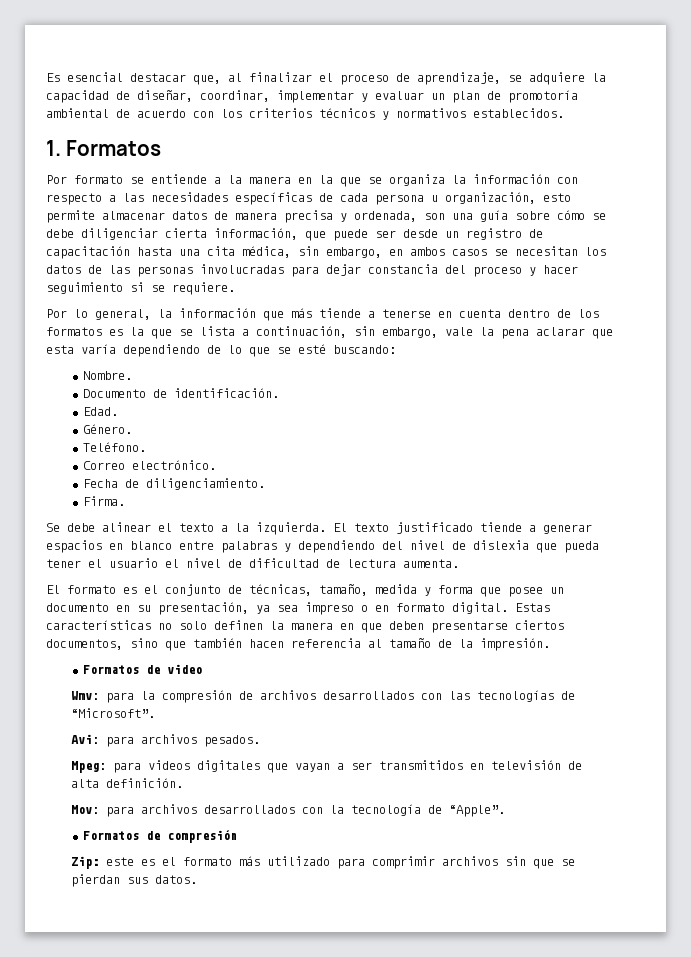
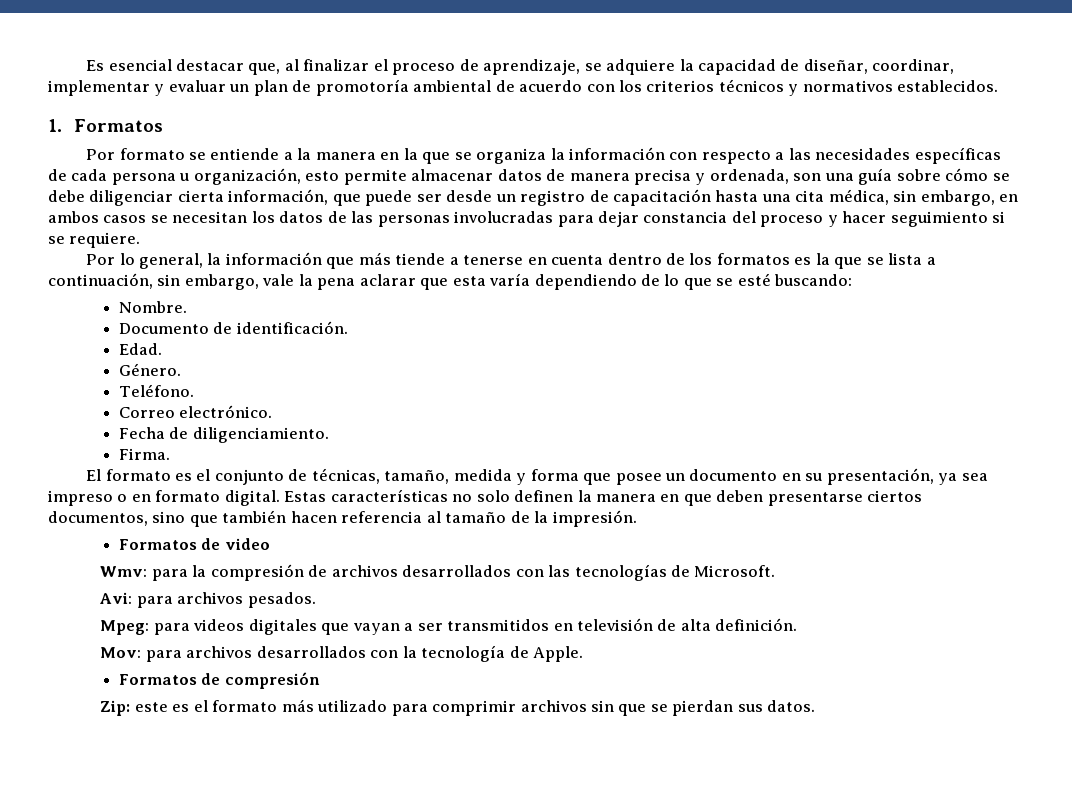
- Se debe alinear el texto a la izquierda. El texto justificado tiende a generar espacios en blanco entre palabras y dependiendo del nivel de dislexia que pueda tener el usuario el nivel de dificultad de lectura aumenta.
- Wmv: para la compresión de archivos desarrollados con las tecnologías de “Microsoft”.
+ Wmv: para la compresión de archivos desarrollados con las tecnologías de Microsoft.
- Mov: para archivos desarrollados con la tecnología de “Apple”.
+ Mov: para archivos desarrollados con la tecnología de Apple.

